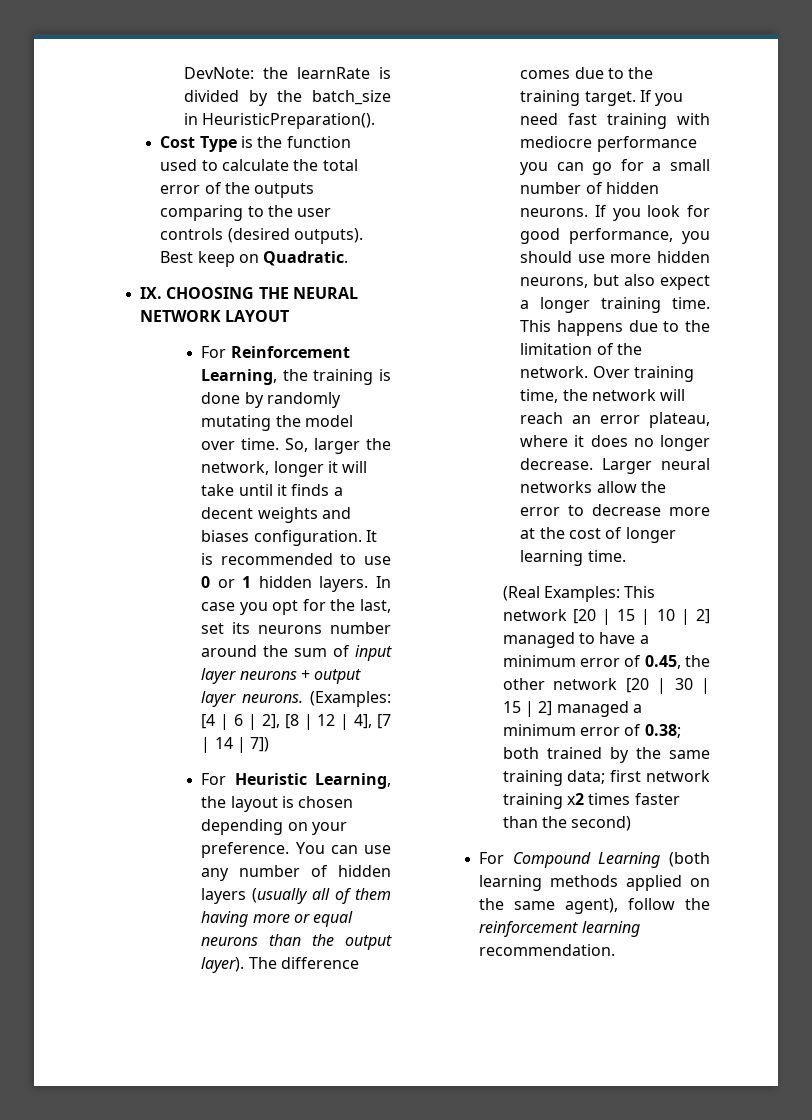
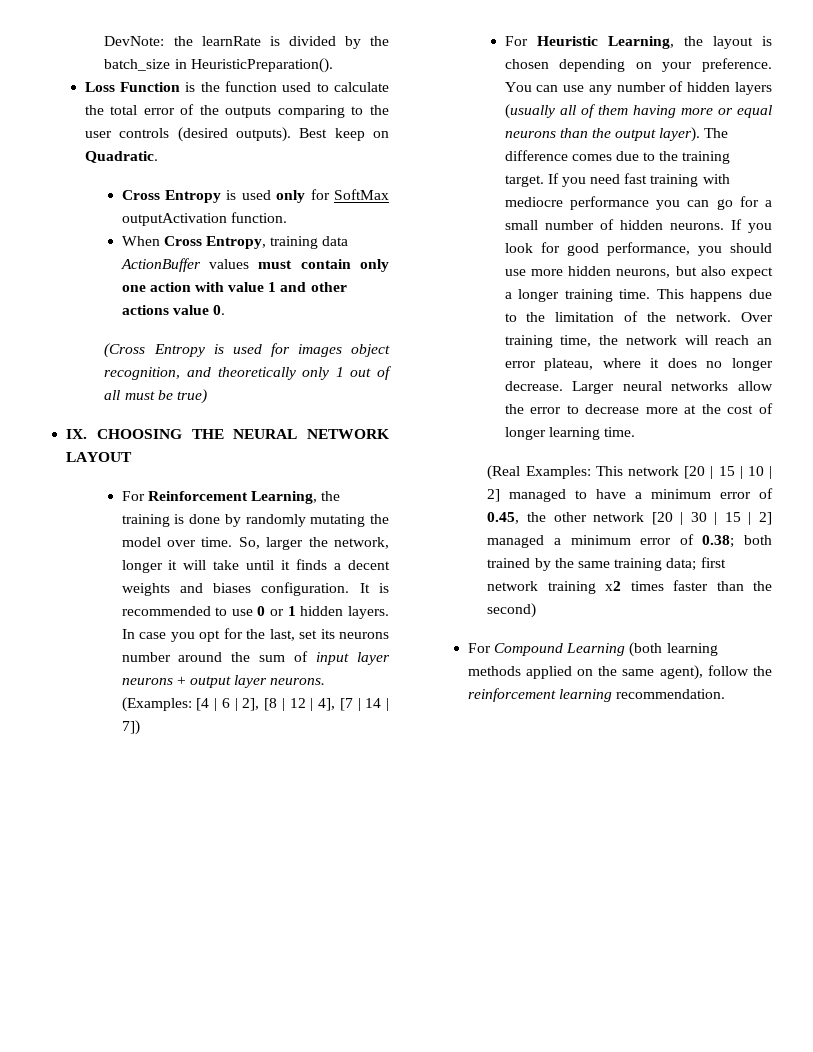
- Cost Type is the function used to calculate the total error of the outputs comparing to the user controls (desired outputs).
+ Loss Function is the function used to calculate the total error of the outputs comparing to the user controls (desired outputs).
+ Cross Entropy is used only for SoftMax outputActivation function.
+ When Cross Entropy, training data ActionBuffer values must contain only one action with value 1 and other actions value 0.
+ (Cross Entropy is used for images object recognition, and theoretically only 1 out of all must be true)

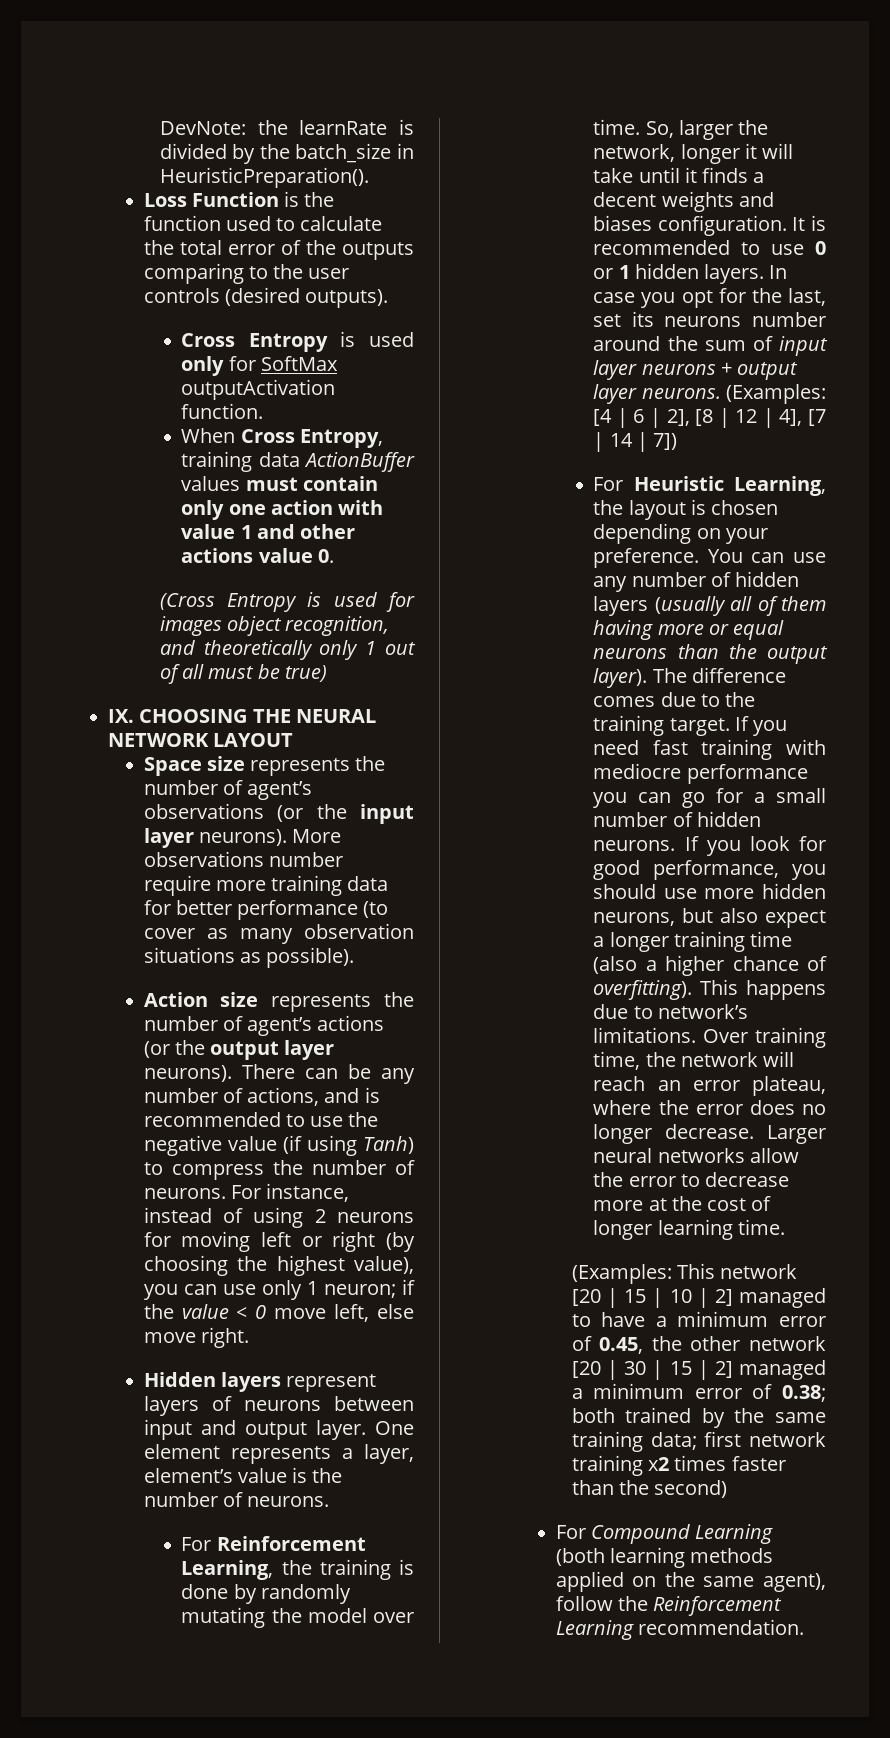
- Best keep on Quadratic.
+ Space size represents the number of agent’s observations (or the input layer neurons). More observations number require more training data for better performance (to cover as many observation situations as possible).
+ Action size represents the number of agent’s actions (or the output layer neurons). There can be any number of actions, and is recommended to use the negative value (if using Tanh) to compress the number of neurons. For instance, instead of using 2 neurons for moving left or right (by choosing the highest value), you can use only 1 neuron; if the value < 0 move left, else move right.
+ Hidden layers represent layers of neurons between input and output layer. One element represents a layer, element’s value is the number of neurons.
- If you look for good performance, you should use more hidden neurons, but also expect a longer training time. This happens due to the limitation of the network.
+ If you look for good performance, you should use more hidden neurons, but also expect a longer training time (also a higher chance of overfitting). This happens due to network’s limitations.
- Over training time, the network will reach an error plateau, where it does no longer decrease.
+ Over training time, the network will reach an error plateau, where the error does no longer decrease.
- (Real Examples: This network [20 | 15 | 10 | 2] managed to have a minimum error of 0.45, the other network [20 | 30 | 15 | 2] managed a minimum error of 0.38; both trained by the same training data; first network training x2 times faster than the second)
+ (Examples: This network [20 | 15 | 10 | 2] managed to have a minimum error of 0.45, the other network [20 | 30 | 15 | 2] managed a minimum error of 0.38; both trained by the same training data; first network training x2 times faster than the second)
- For Compound Learning (both learning methods applied on the same agent), follow the reinforcement learning recommendation.
+ For Compound Learning (both learning methods applied on the same agent), follow the Reinforcement Learning recommendation.

